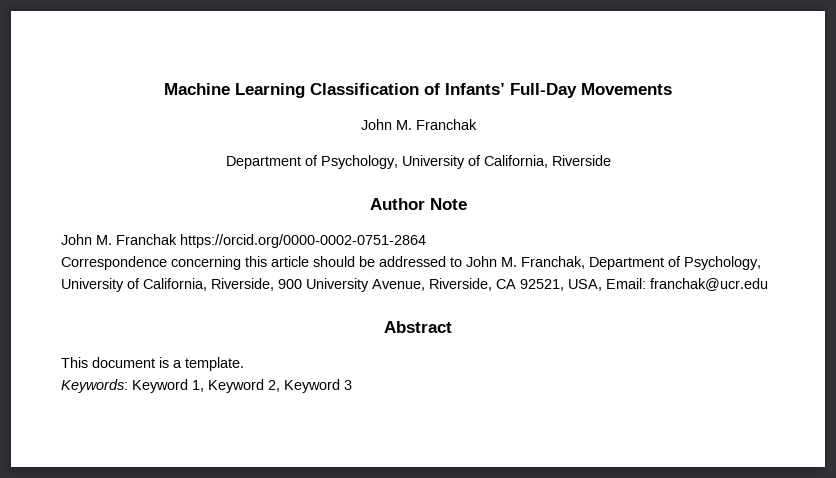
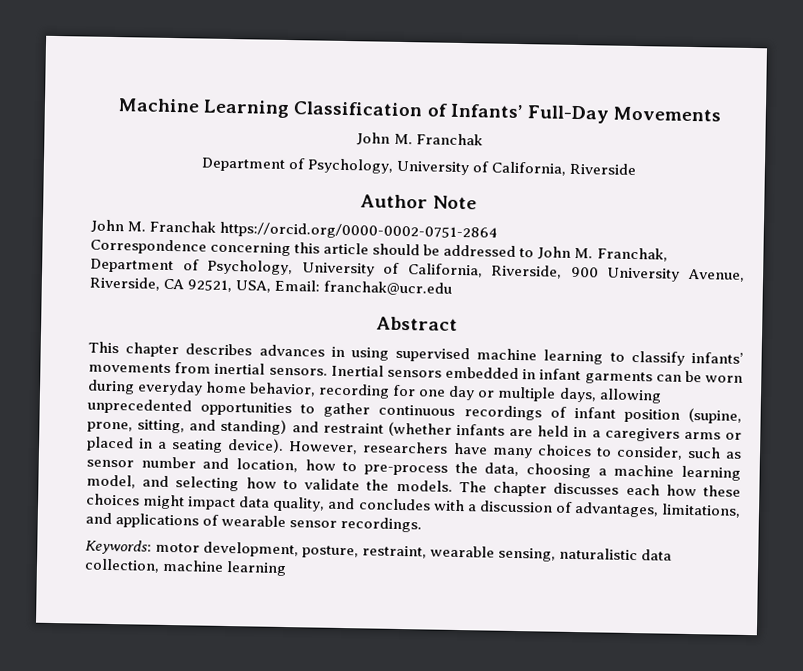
- This document is a template.
- Keywords: Keyword 1, Keyword 2, Keyword 3
+ This chapter describes advances in using supervised machine learning to classify infants’ movements from inertial sensors. Inertial sensors embedded in infant garments can be worn during everyday home behavior, recording for one day or multiple days, allowing unprecedented opportunities to gather continuous recordings of infant position (supine, prone, sitting, and standing) and restraint (whether infants are held in a caregivers arms or placed in a seating device). However, researchers have many choices to consider, such as sensor number and location, how to pre-process the data, choosing a machine learning model, and selecting how to validate the models. The chapter discusses each how these choices might impact data quality, and concludes with a discussion of advantages, limitations, and applications of wearable sensor recordings.
+ Keywords: motor development, posture, restraint, wearable sensing, naturalistic data collection, machine learning

